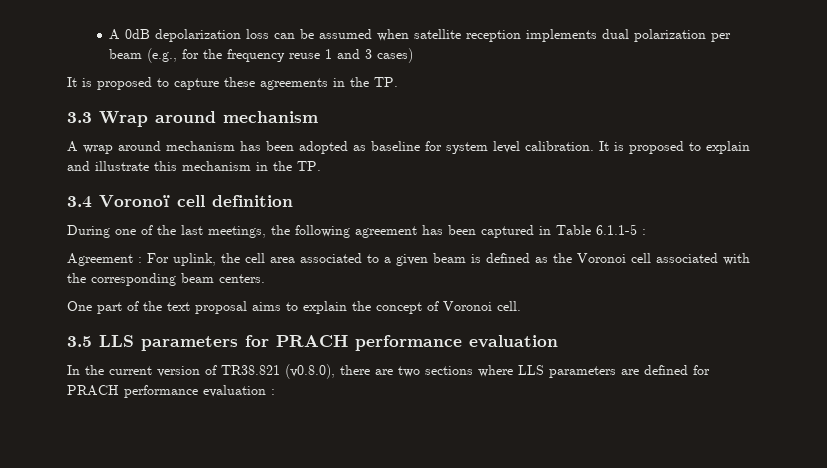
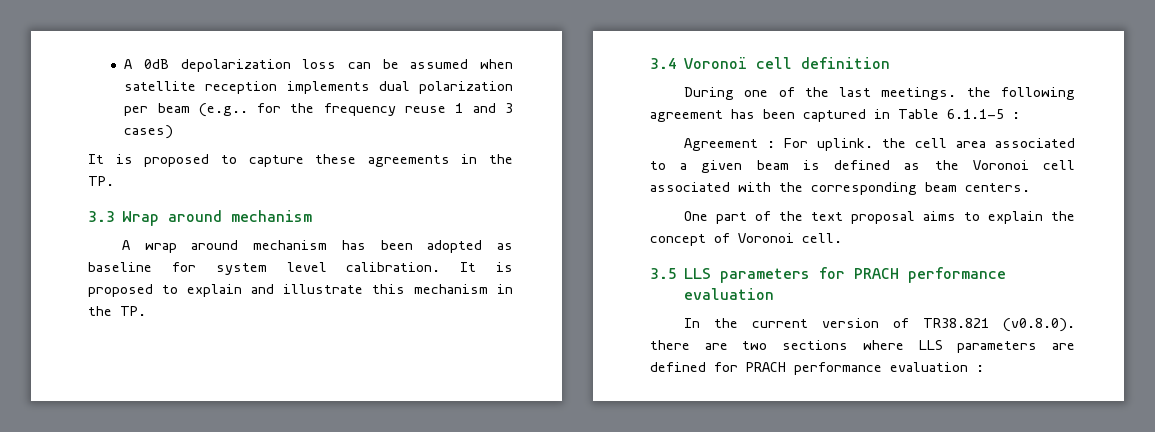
- A 0dB depolarization loss can be assumed when satellite reception implements dual polarization per beam (e.g., for the frequency reuse 1 and 3 cases)
+ A 0dB depolarization loss can be assumed when satellite reception implements dual polarization per beam (e.g.. for the frequency reuse 1 and 3 cases)
- During one of the last meetings, the following agreement has been captured in Table 6.1.1-5 :
+ During one of the last meetings. the following agreement has been captured in Table 6.1.1-5 :
- Agreement : For uplink, the cell area associated to a given beam is defined as the Voronoi cell associated with the corresponding beam centers.
+ Agreement : For uplink. the cell area associated to a given beam is defined as the Voronoi cell associated with the corresponding beam centers.
- In the current version of TR38.821 (v0.8.0), there are two sections where LLS parameters are defined for PRACH performance evaluation :
+ In the current version of TR38.821 (v0.8.0). there are two sections where LLS parameters are defined for PRACH performance evaluation :

